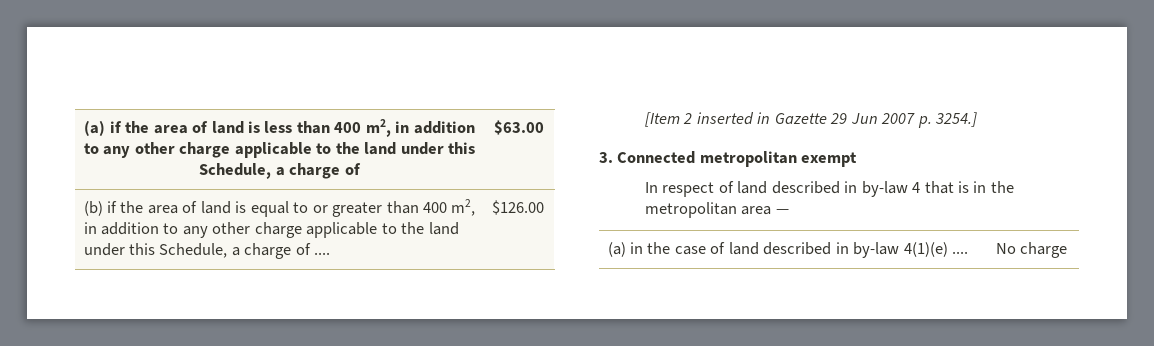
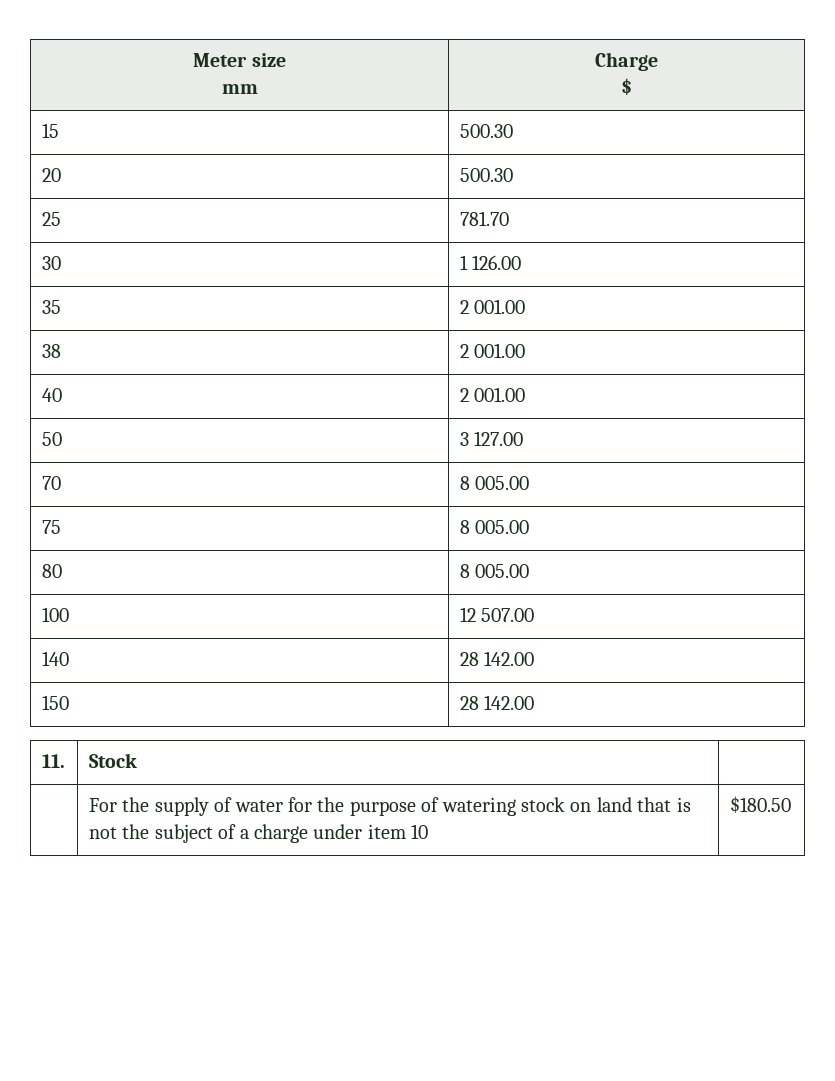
- (a) if the area of land is less than 400 m2, in addition to any other charge applicable to the land under this Schedule, a charge of | $63.00
- (b) if the area of land is equal to or greater than 400 m2, in addition to any other charge applicable to the land under this Schedule, a charge of .... | $126.00
- [Item 2 inserted in Gazette 29 Jun 2007 p. 3254.]
- 3. Connected metropolitan exempt
- In respect of land described in by-law 4 that is in the metropolitan area —
- (a) in the case of land described in by-law 4(1)(e) .... | No charge
+ Meter size
+ mm | Charge
+ $
+ 15 | 500.30
+ 20 | 500.30
+ 25 | 781.70
+ 30 | 1 126.00
+ 35 | 2 001.00
+ 38 | 2 001.00
+ 40 | 2 001.00
+ 50 | 3 127.00
+ 70 | 8 005.00
+ 75 | 8 005.00
+ 80 | 8 005.00
+ 100 | 12 507.00
+ 140 | 28 142.00
+ 150 | 28 142.00
+ 11. | Stock |
+ | For the supply of water for the purpose of watering stock on land that is not the subject of a charge under item 10 | $180.50

